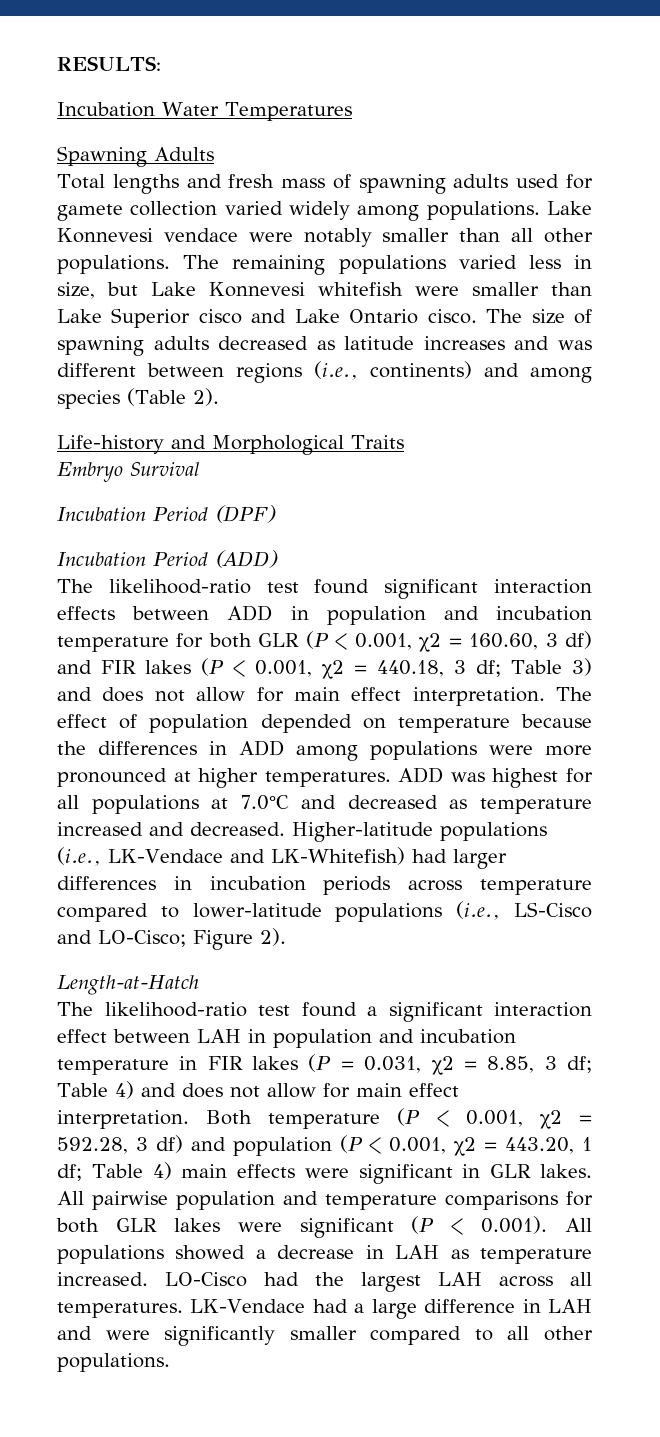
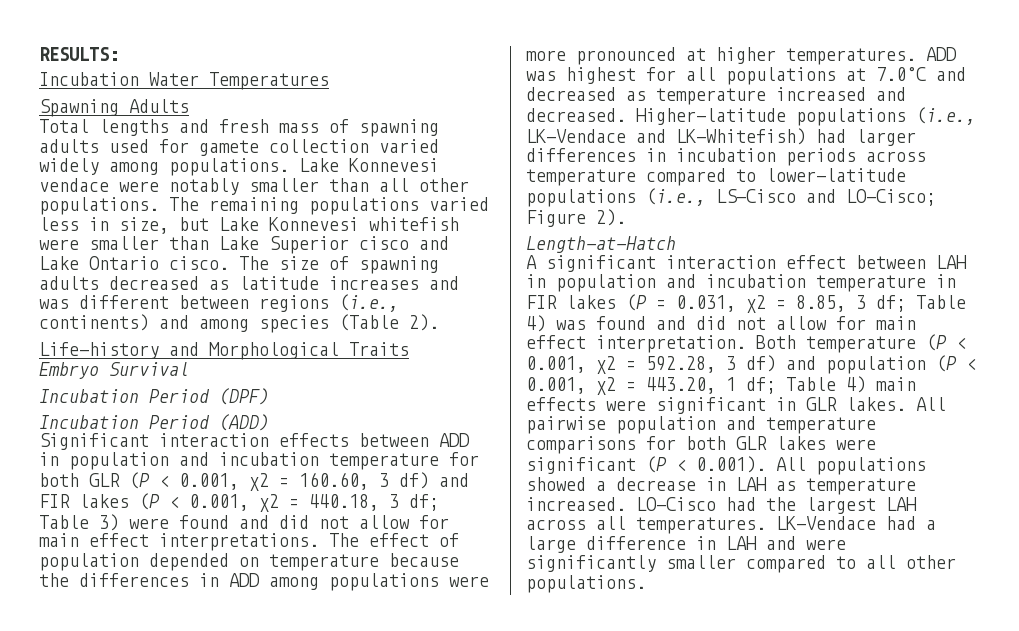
- The likelihood-ratio test found significant interaction effects between ADD in population and incubation temperature for both GLR (P < 0.001, χ2 = 160.60, 3 df) and FIR lakes (P < 0.001, χ2 = 440.18, 3 df; Table 3) and does not allow for main effect interpretation.
+ Significant interaction effects between ADD in population and incubation temperature for both GLR (P < 0.001, χ2 = 160.60, 3 df) and FIR lakes (P < 0.001, χ2 = 440.18, 3 df; Table 3) were found and did not allow for main effect interpretations.
- The likelihood-ratio test found a significant interaction effect between LAH in population and incubation temperature in FIR lakes (P = 0.031, χ2 = 8.85, 3 df; Table 4) and does not allow for main effect interpretation.
+ A significant interaction effect between LAH in population and incubation temperature in FIR lakes (P = 0.031, χ2 = 8.85, 3 df; Table 4) was found and did not allow for main effect interpretation.

